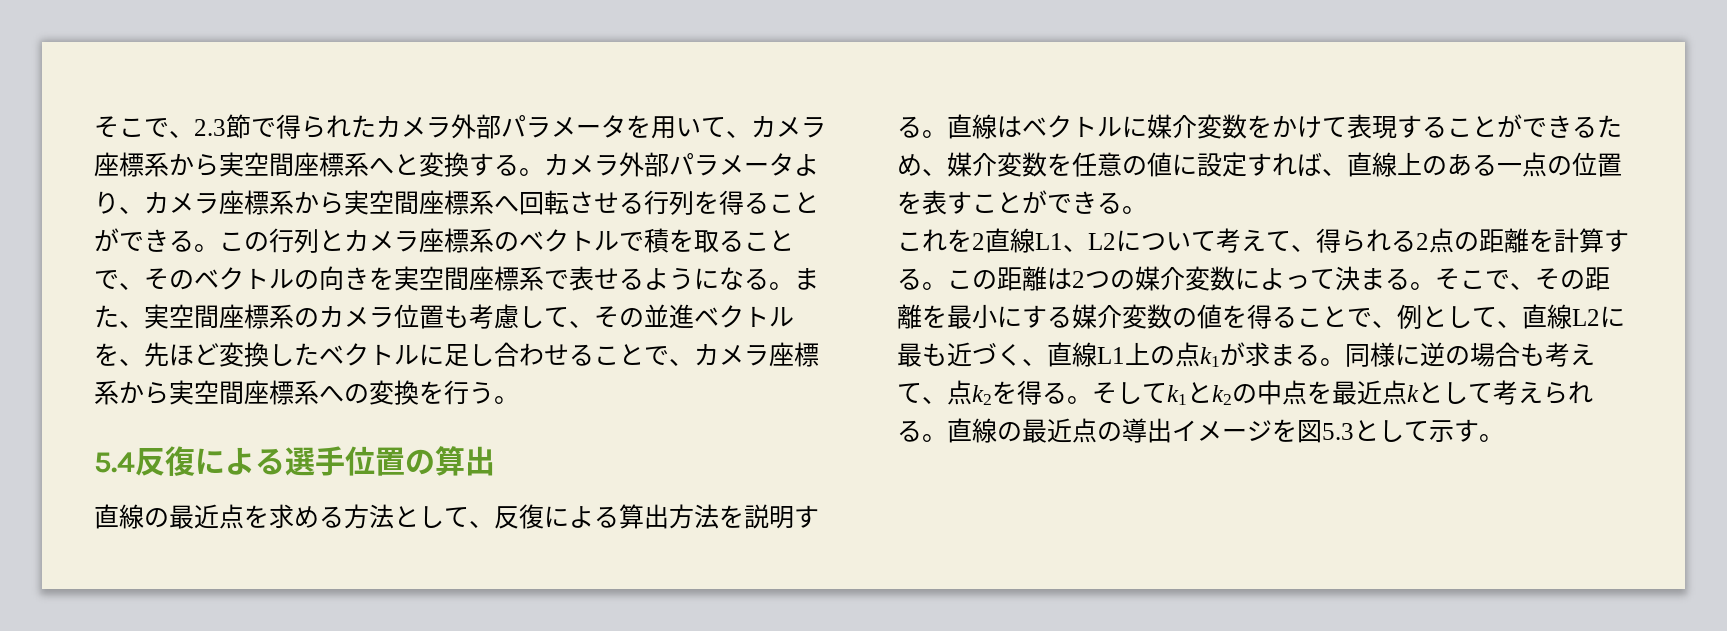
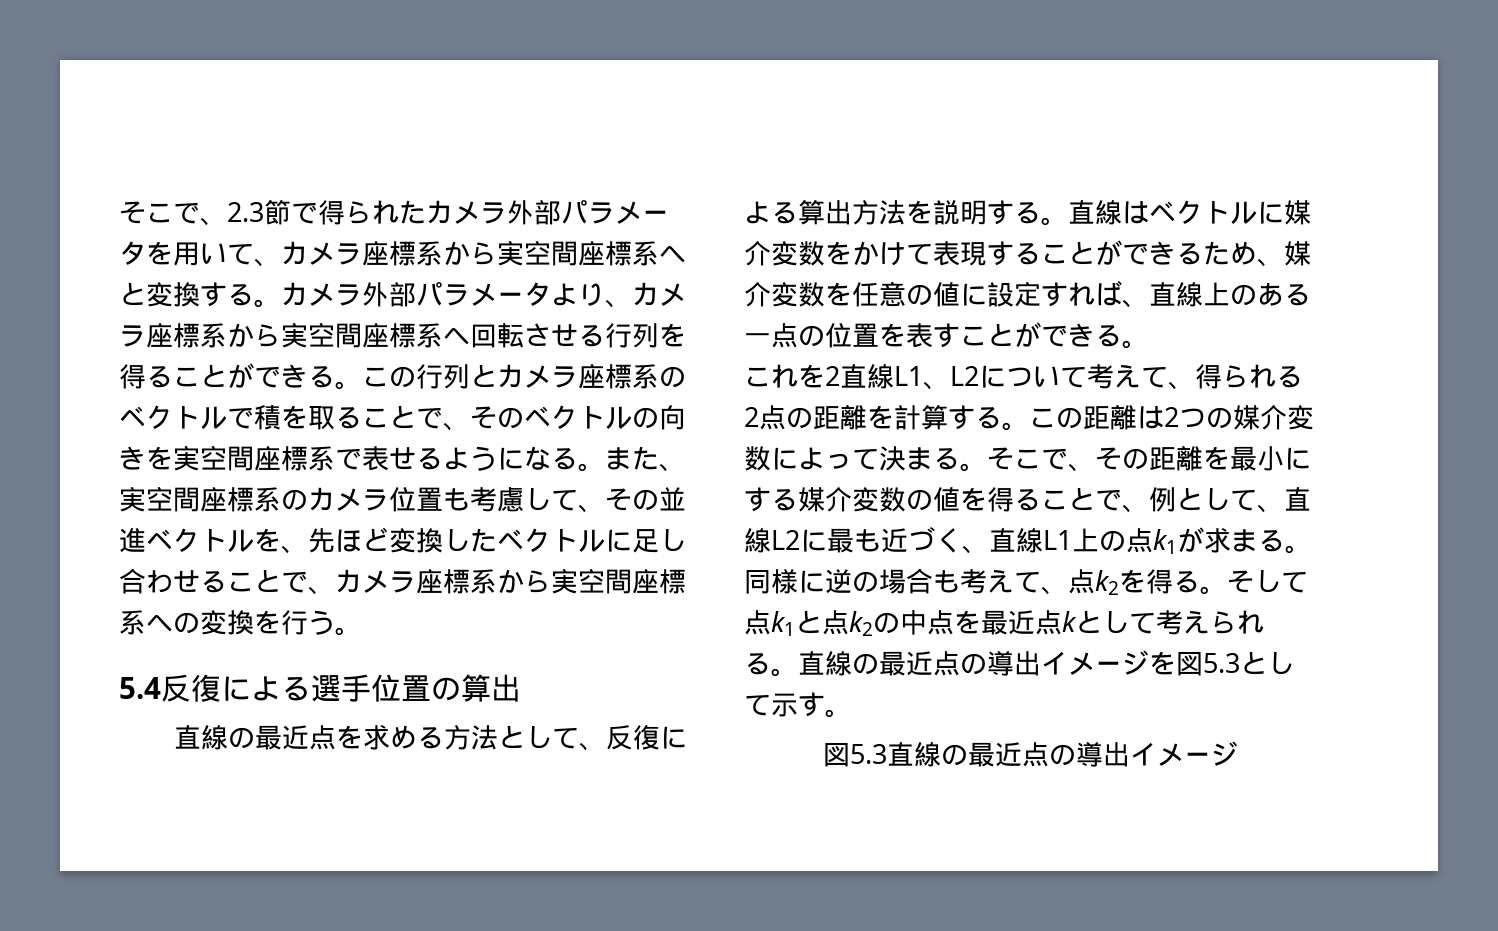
- そしてk1とk2の中点を最近点kとして考えられる。
+ そして点k1と点k2の中点を最近点kとして考えられる。
+ 図5.3直線の最近点の導出イメージ

